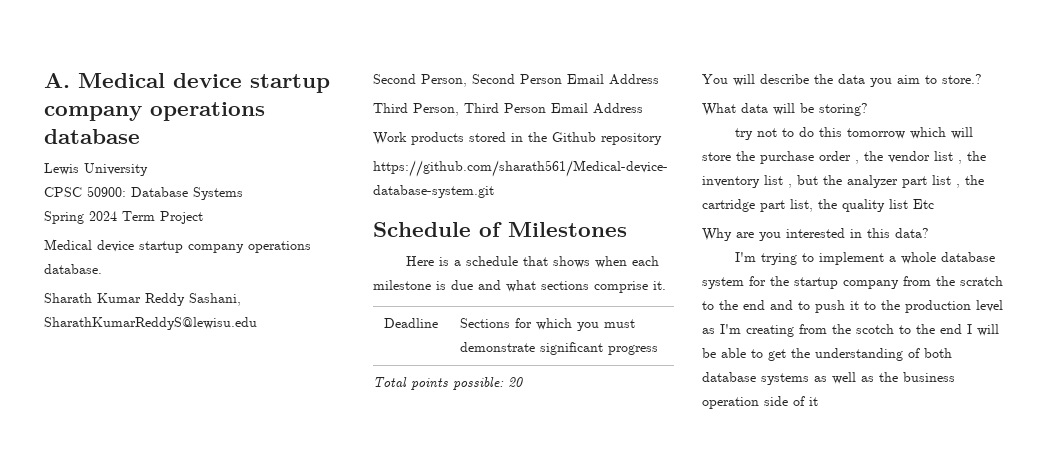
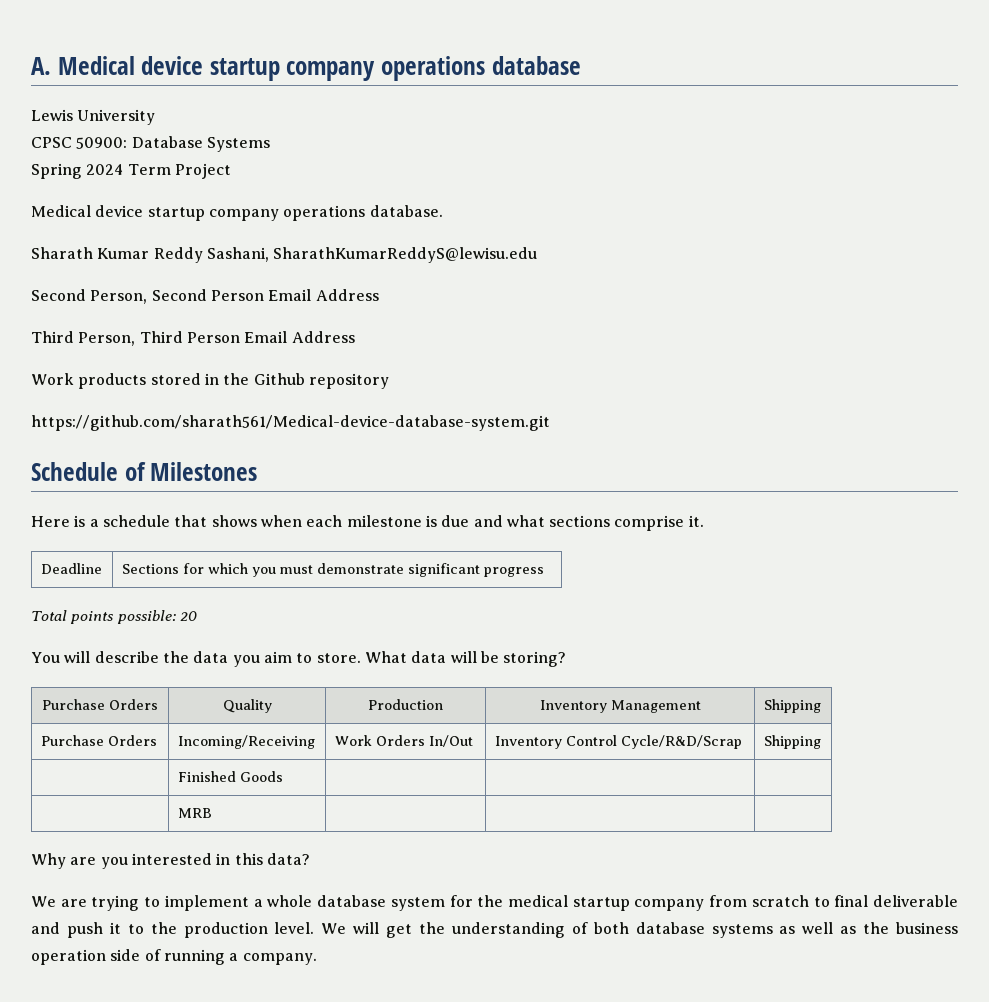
- You will describe the data you aim to store.?
- What data will be storing?
+ You will describe the data you aim to store. What data will be storing?
- try not to do this tomorrow which will store the purchase order , the vendor list , the inventory list , but the analyzer part list , the cartridge part list, the quality list Etc
+ Purchase Orders | Quality | Production | Inventory Management | Shipping
+ Purchase Orders | Incoming/Receiving | Work Orders In/Out | Inventory Control Cycle/R&D/Scrap | Shipping
+ | Finished Goods | | |
+ | MRB | | |
- I'm trying to implement a whole database system for the startup company from the scratch to the end and to push it to the production level as I'm creating from the scotch to the end I will be able to get the understanding of both database systems as well as the business operation side of it
+ We are trying to implement a whole database system for the medical startup company from scratch to final deliverable and push it to the production level. We will get the understanding of both database systems as well as the business operation side of running a company.

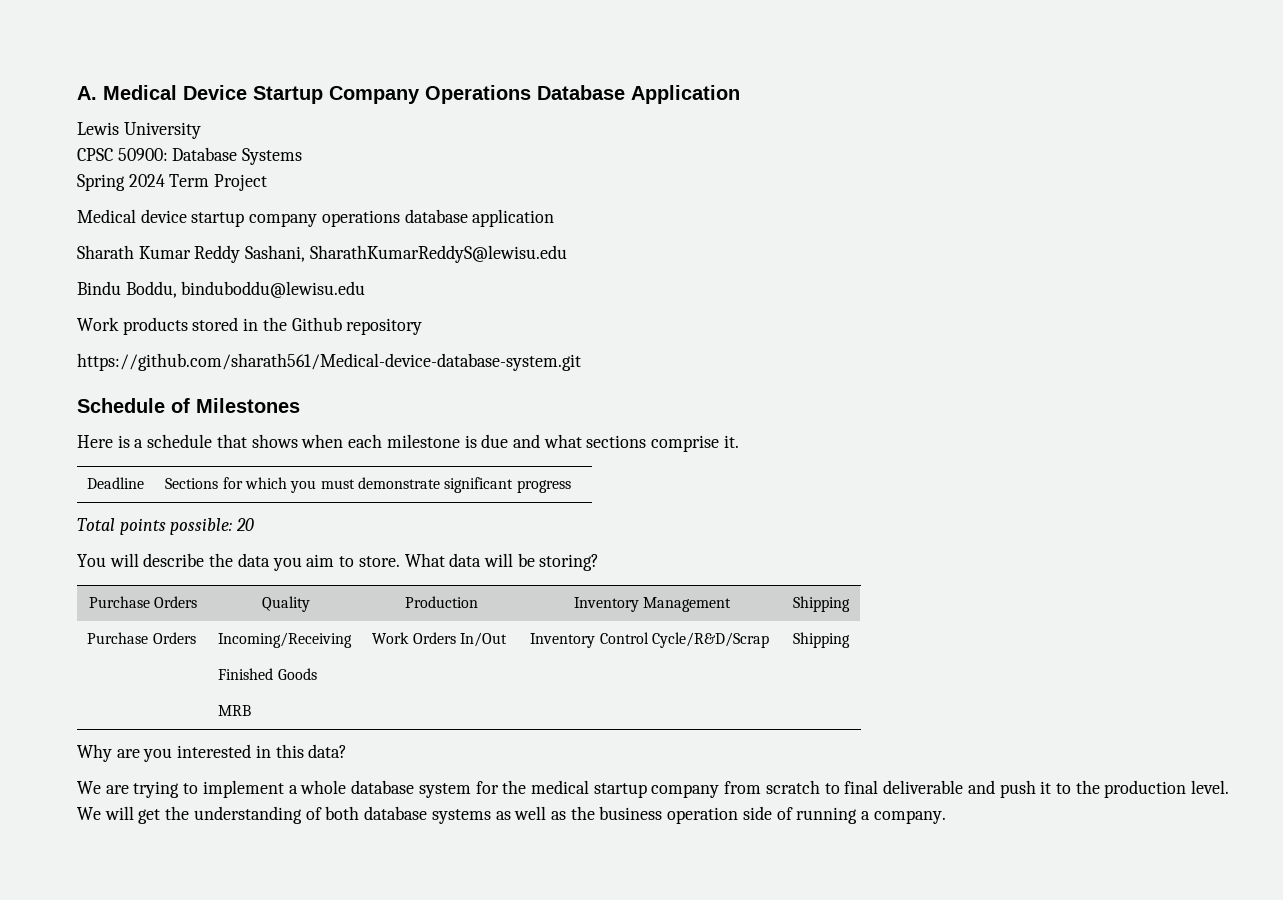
- A. Medical device startup company operations database
+ A. Medical Device Startup Company Operations Database Application
- Medical device startup company operations database.
+ Medical device startup company operations database application
- Second Person, Second Person Email Address
- Third Person, Third Person Email Address
+ Bindu Boddu, binduboddu@lewisu.edu

